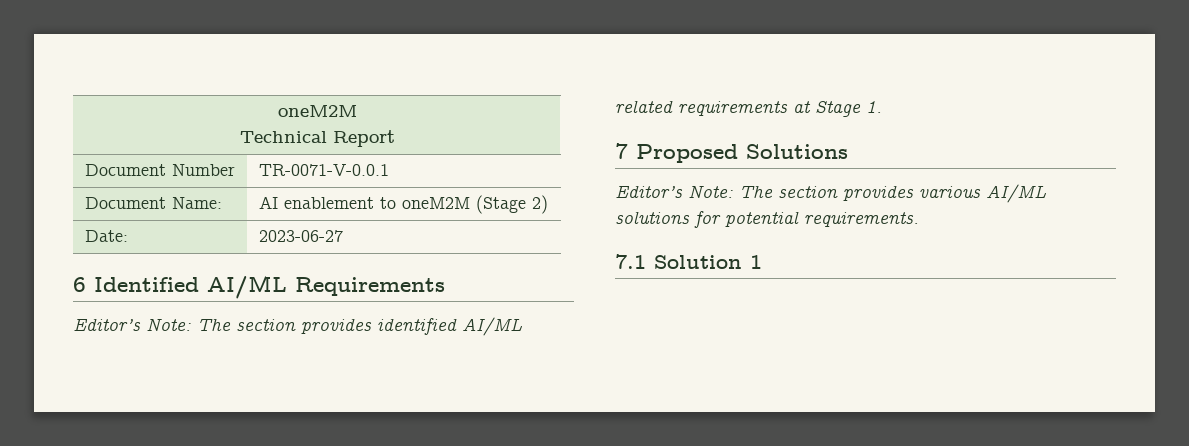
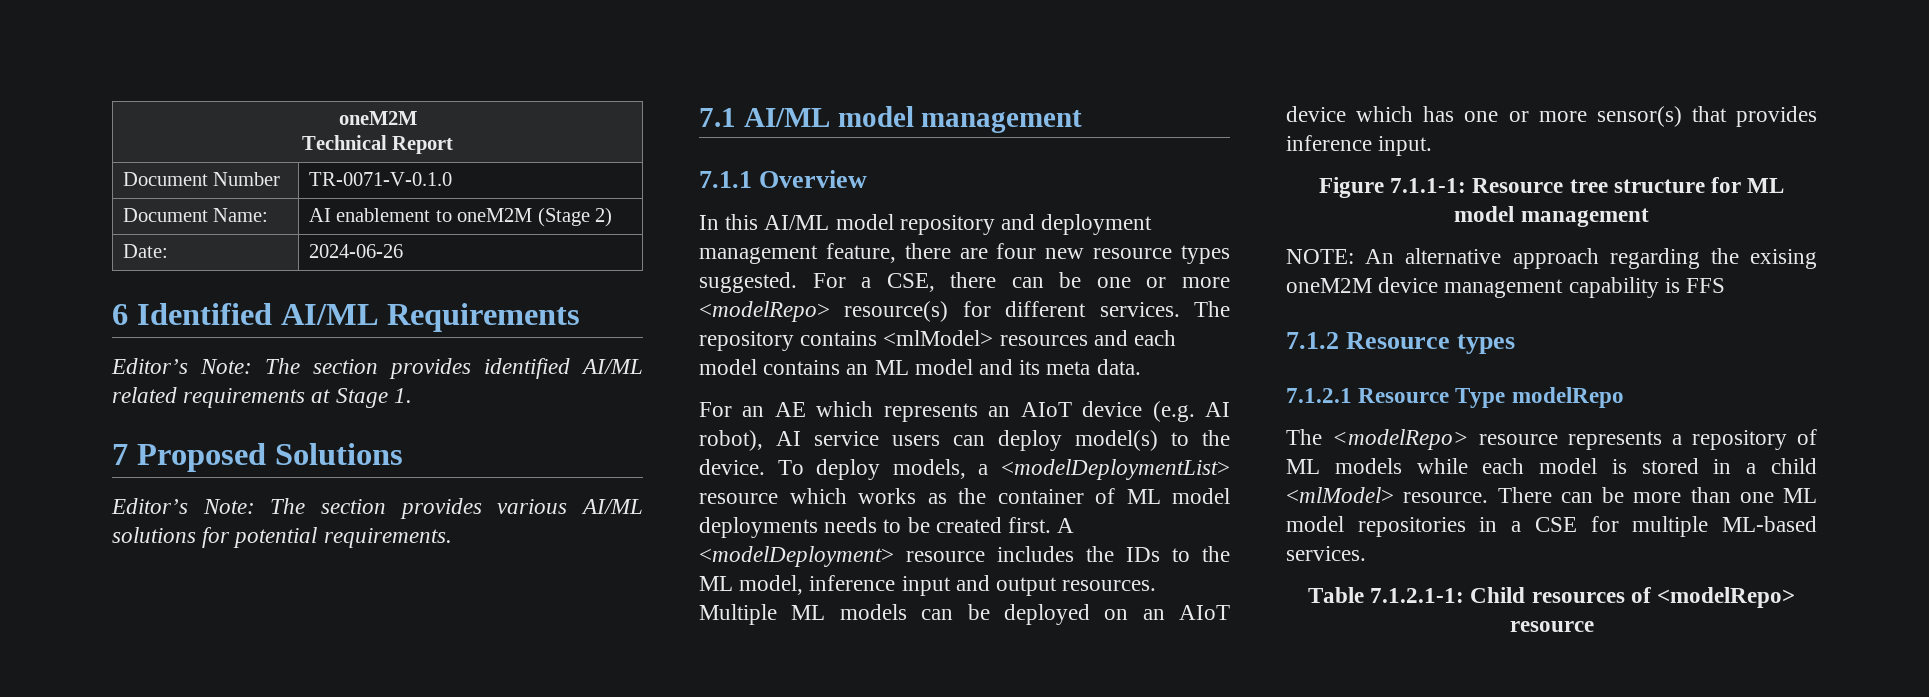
- Document Number | TR-0071-V-0.0.1
+ Document Number | TR-0071-V-0.1.0
- Date: | 2023-06-27
+ Date: | 2024-06-26
- 7.1 Solution 1
+ 7.1 AI/ML model management
+ 7.1.1 Overview
+ In this AI/ML model repository and deployment management feature, there are four new resource types suggested. For a CSE, there can be one or more <modelRepo> resource(s) for different services. The repository contains <mlModel> resources and each model contains an ML model and its meta data.
+ For an AE which represents an AIoT device (e.g. AI robot), AI service users can deploy model(s) to the device. To deploy models, a <modelDeploymentList> resource which works as the container of ML model deployments needs to be created first. A <modelDeployment> resource includes the IDs to the ML model, inference input and output resources. Multiple ML models can be deployed on an AIoT device which has one or more sensor(s) that provides inference input.
+ Figure 7.1.1-1: Resource tree structure for ML model management
+ NOTE: An alternative approach regarding the exising oneM2M device management capability is FFS
+ 7.1.2 Resource types
+ 7.1.2.1 Resource Type modelRepo
+ The <modelRepo> resource represents a repository of ML models while each model is stored in a child <mlModel> resource. There can be more than one ML model repositories in a CSE for multiple ML-based services.
+ Table 7.1.2.1-1: Child resources of <modelRepo> resource

